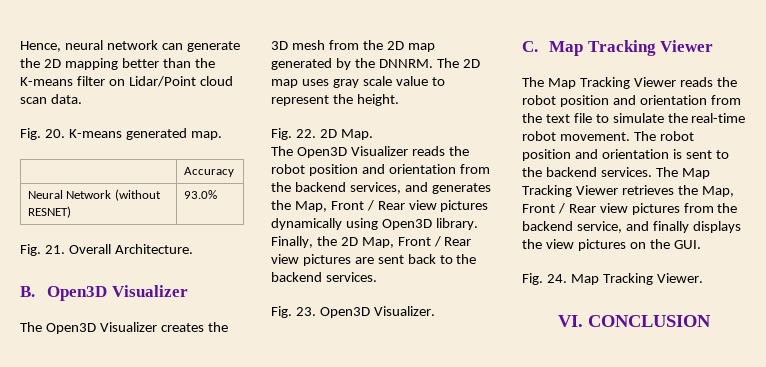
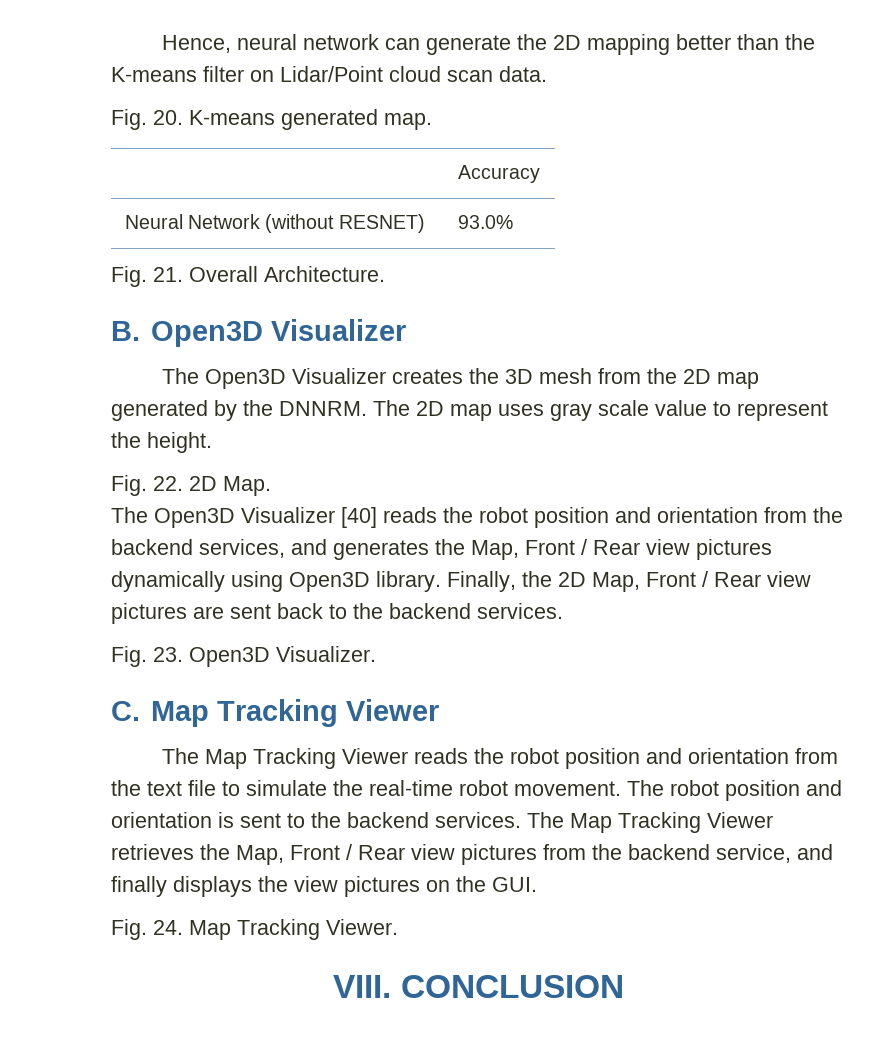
- The Open3D Visualizer reads the robot position and orientation from the backend services, and generates the Map, Front / Rear view pictures dynamically using Open3D library.
+ The Open3D Visualizer [40] reads the robot position and orientation from the backend services, and generates the Map, Front / Rear view pictures dynamically using Open3D library.
- VI. CONCLUSION
+ VIII. CONCLUSION

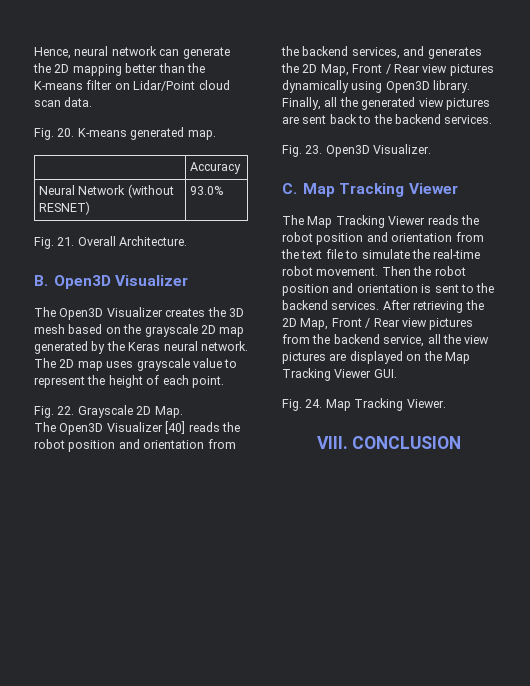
- The Open3D Visualizer creates the 3D mesh from the 2D map generated by the DNNRM.
+ The Open3D Visualizer creates the 3D mesh based on the grayscale 2D map generated by the Keras neural network.
- The 2D map uses gray scale value to represent the height.
+ The 2D map uses grayscale value to represent the height of each point.
- Fig. 22. 2D Map.
+ Fig. 22. Grayscale 2D Map.
- The Open3D Visualizer [40] reads the robot position and orientation from the backend services, and generates the Map, Front / Rear view pictures dynamically using Open3D library.
+ The Open3D Visualizer [40] reads the robot position and orientation from the backend services, and generates the 2D Map, Front / Rear view pictures dynamically using Open3D library.
- Finally, the 2D Map, Front / Rear view pictures are sent back to the backend services.
+ Finally, all the generated view pictures are sent back to the backend services.
- The robot position and orientation is sent to the backend services.
+ Then the robot position and orientation is sent to the backend services.
- The Map Tracking Viewer retrieves the Map, Front / Rear view pictures from the backend service, and finally displays the view pictures on the GUI.
+ After retrieving the 2D Map, Front / Rear view pictures from the backend service, all the view pictures are displayed on the Map Tracking Viewer GUI.

